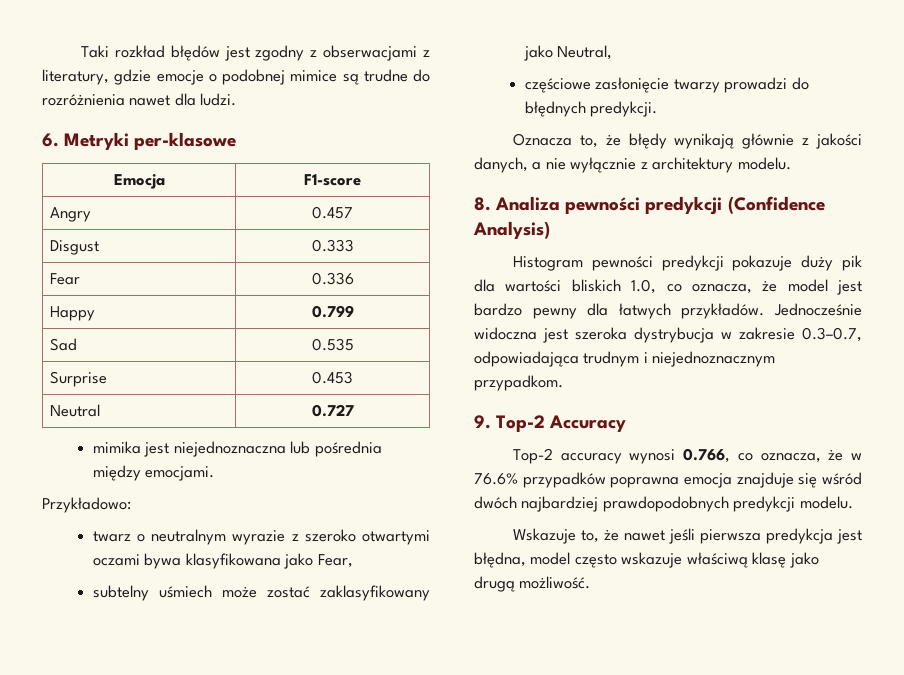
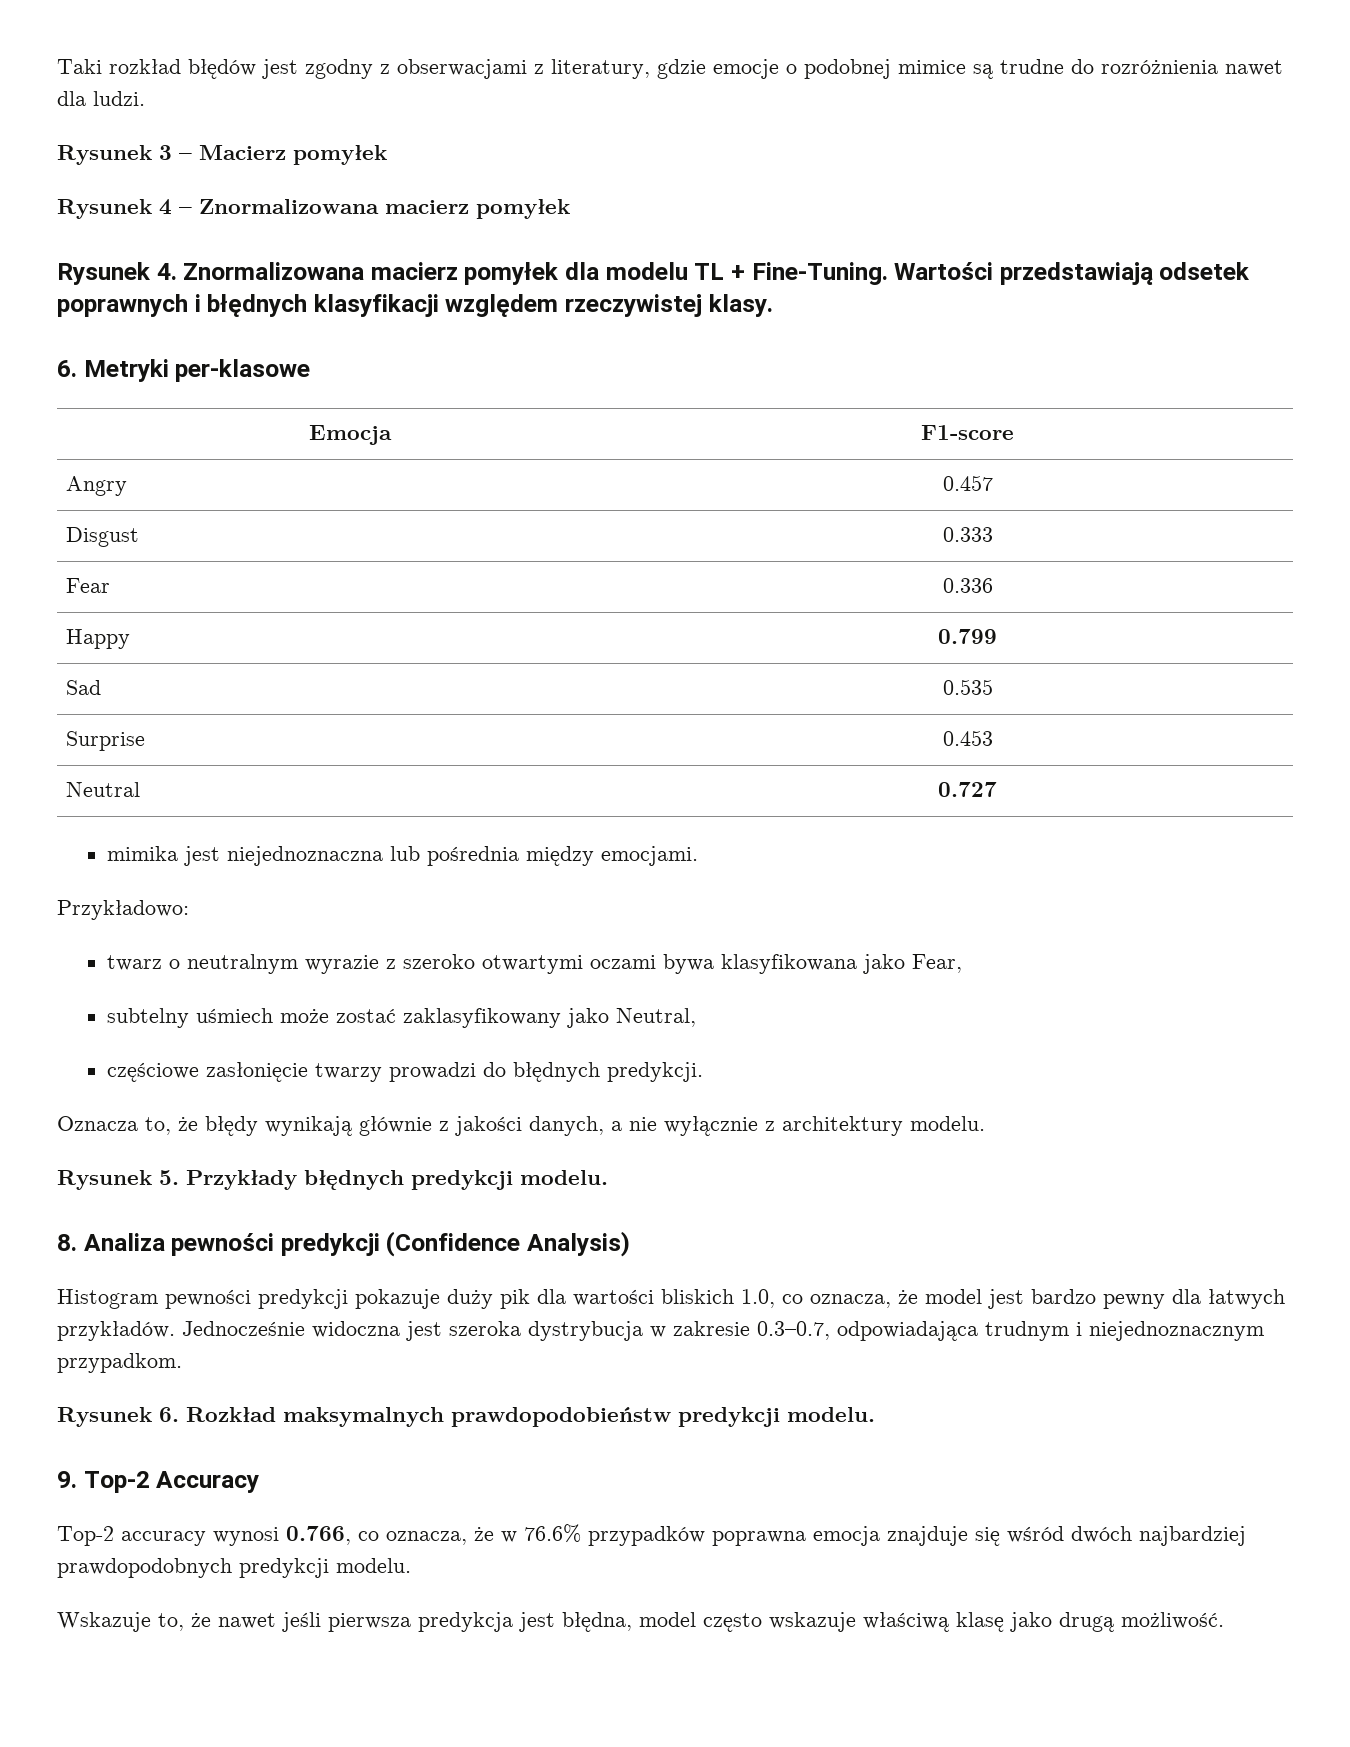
+ Rysunek 3 – Macierz pomyłek
+ Rysunek 4 – Znormalizowana macierz pomyłek
+ Rysunek 4. Znormalizowana macierz pomyłek dla modelu TL + Fine-Tuning. Wartości przedstawiają odsetek poprawnych i błędnych klasyfikacji względem rzeczywistej klasy.
+ Rysunek 5. Przykłady błędnych predykcji modelu.
+ Rysunek 6. Rozkład maksymalnych prawdopodobieństw predykcji modelu.

